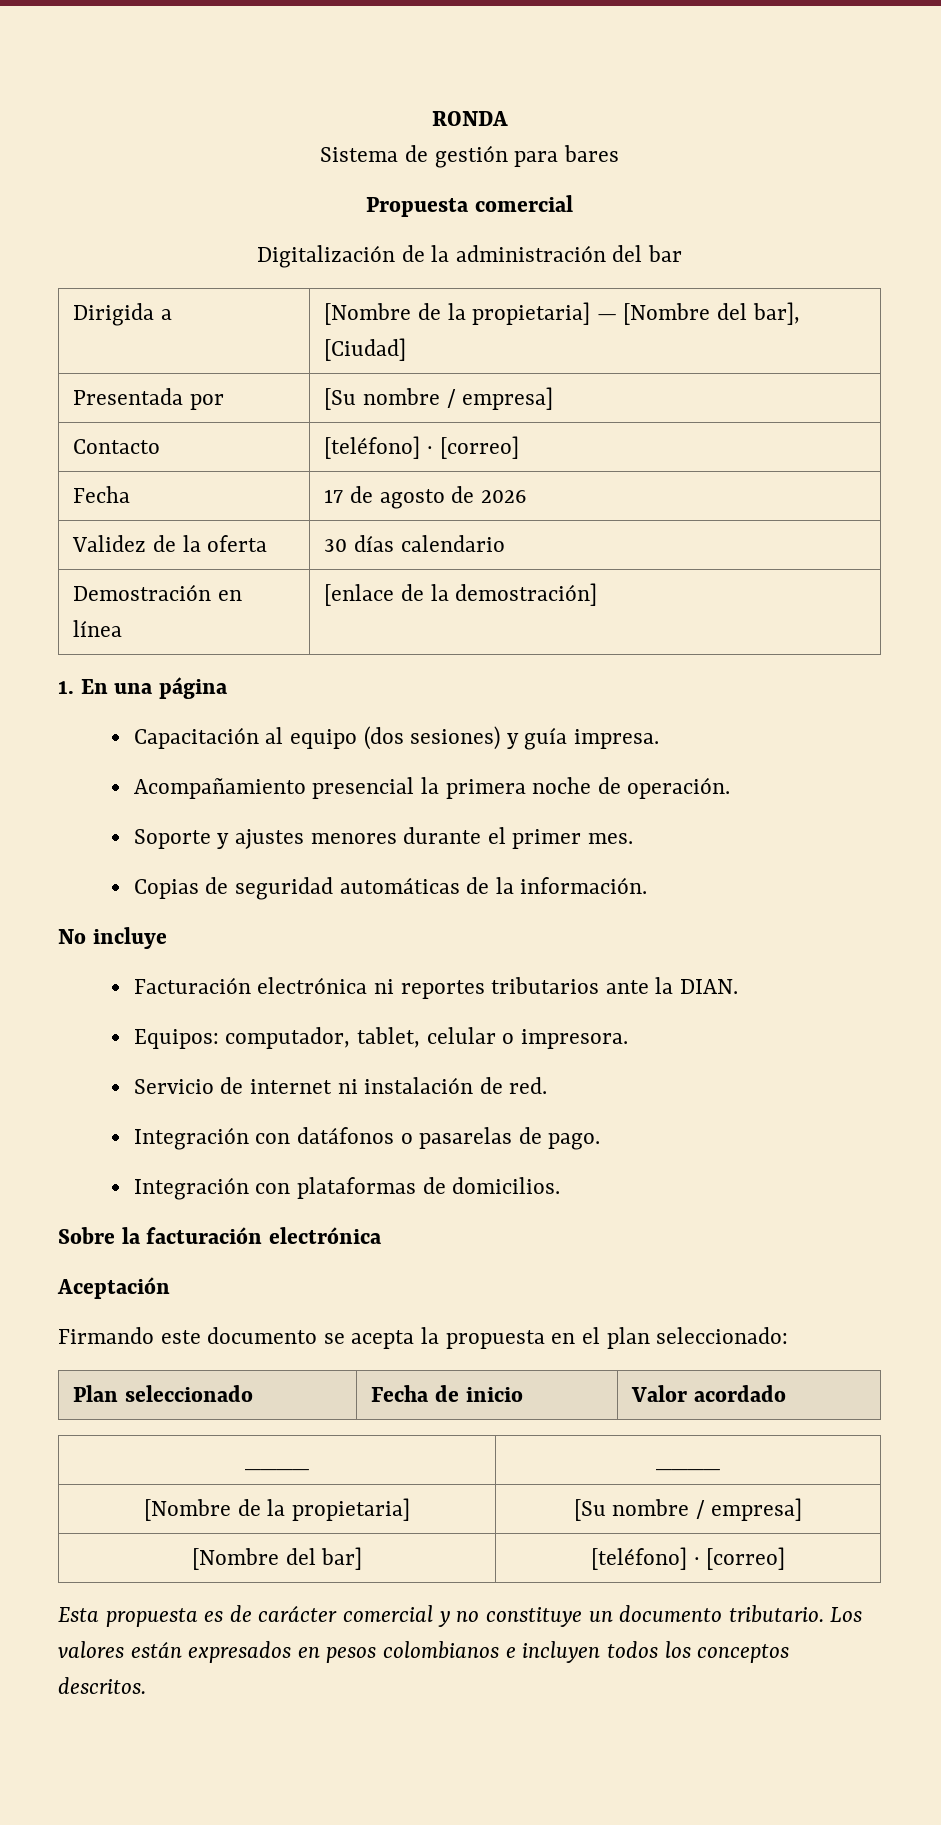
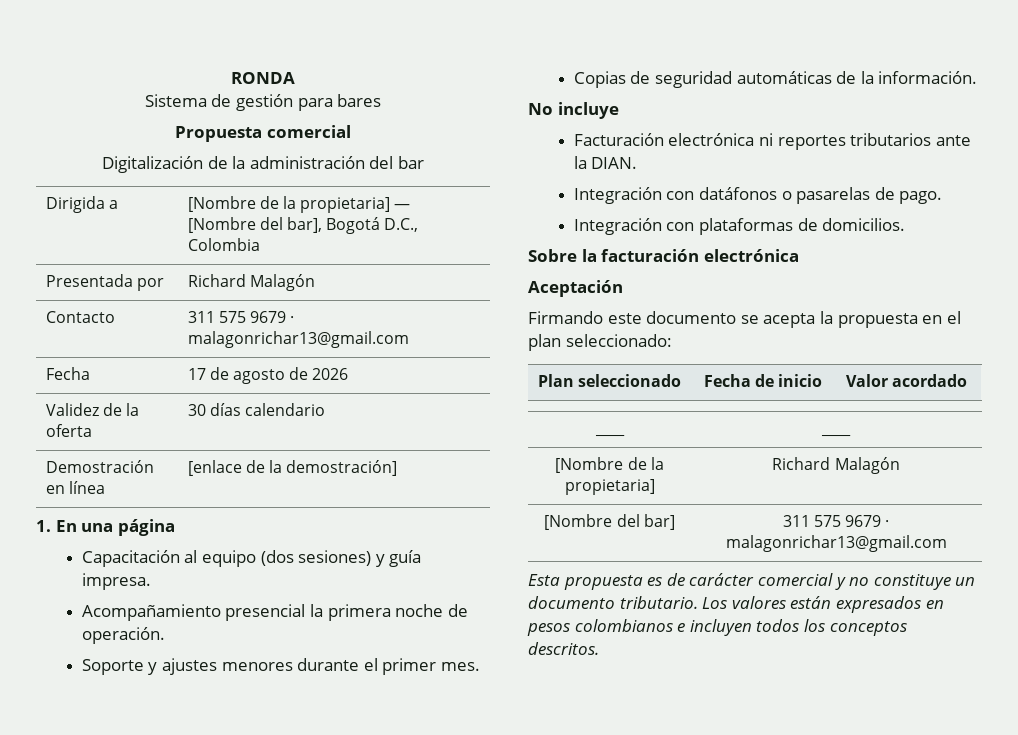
- Dirigida a | [Nombre de la propietaria] — [Nombre del bar], [Ciudad]
+ Dirigida a | [Nombre de la propietaria] — [Nombre del bar], Bogotá D.C., Colombia
- Presentada por | [Su nombre / empresa]
- Contacto | [teléfono] · [correo]
+ Presentada por | Richard Malagón
+ Contacto | 311 575 9679 · malagonrichar13@gmail.com
- Equipos: computador, tablet, celular o impresora.
- Servicio de internet ni instalación de red.
- [Nombre de la propietaria] | [Su nombre / empresa]
+ [Nombre de la propietaria] | Richard Malagón
- [Nombre del bar] | [teléfono] · [correo]
+ [Nombre del bar] | 311 575 9679 · malagonrichar13@gmail.com

